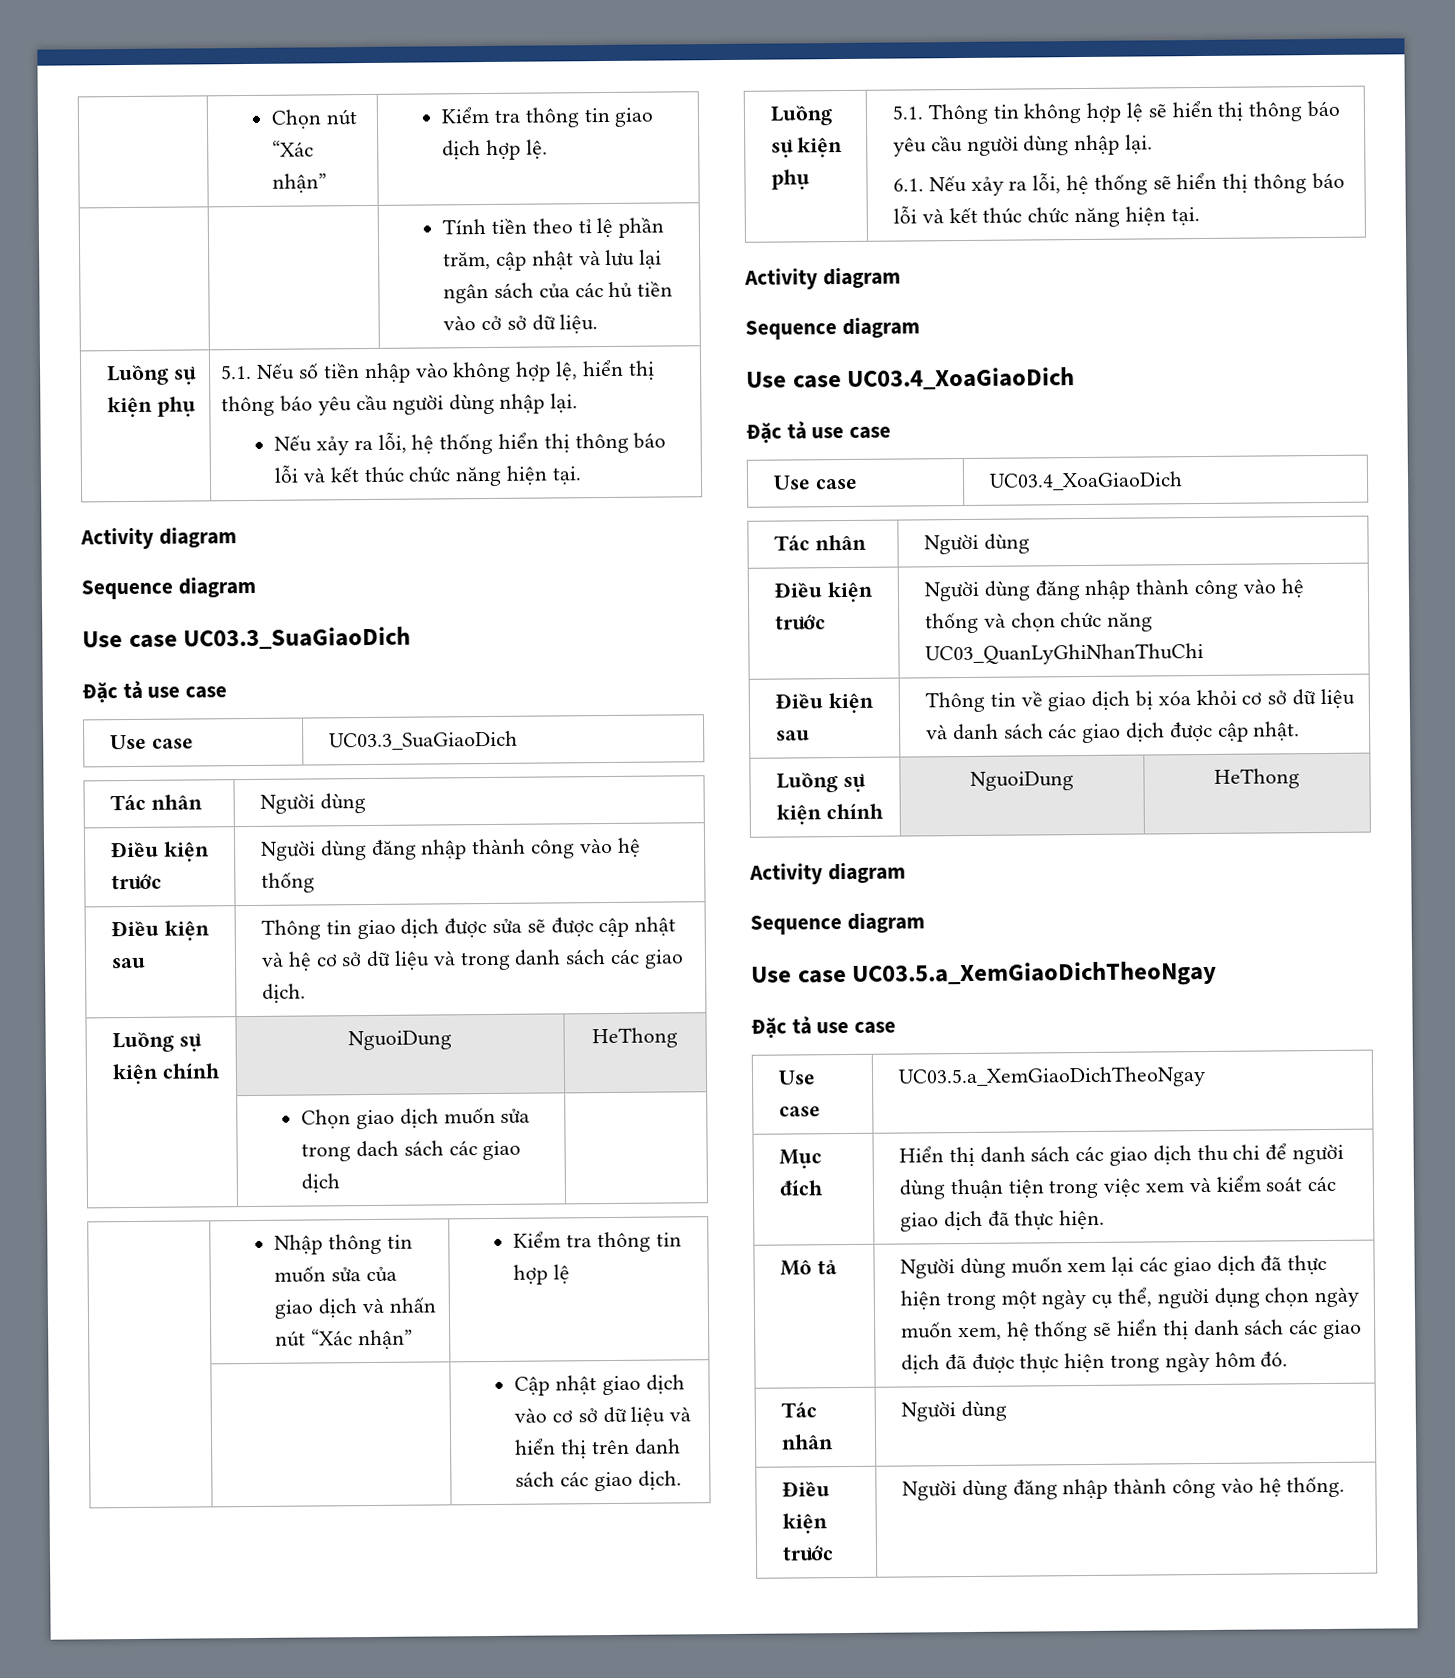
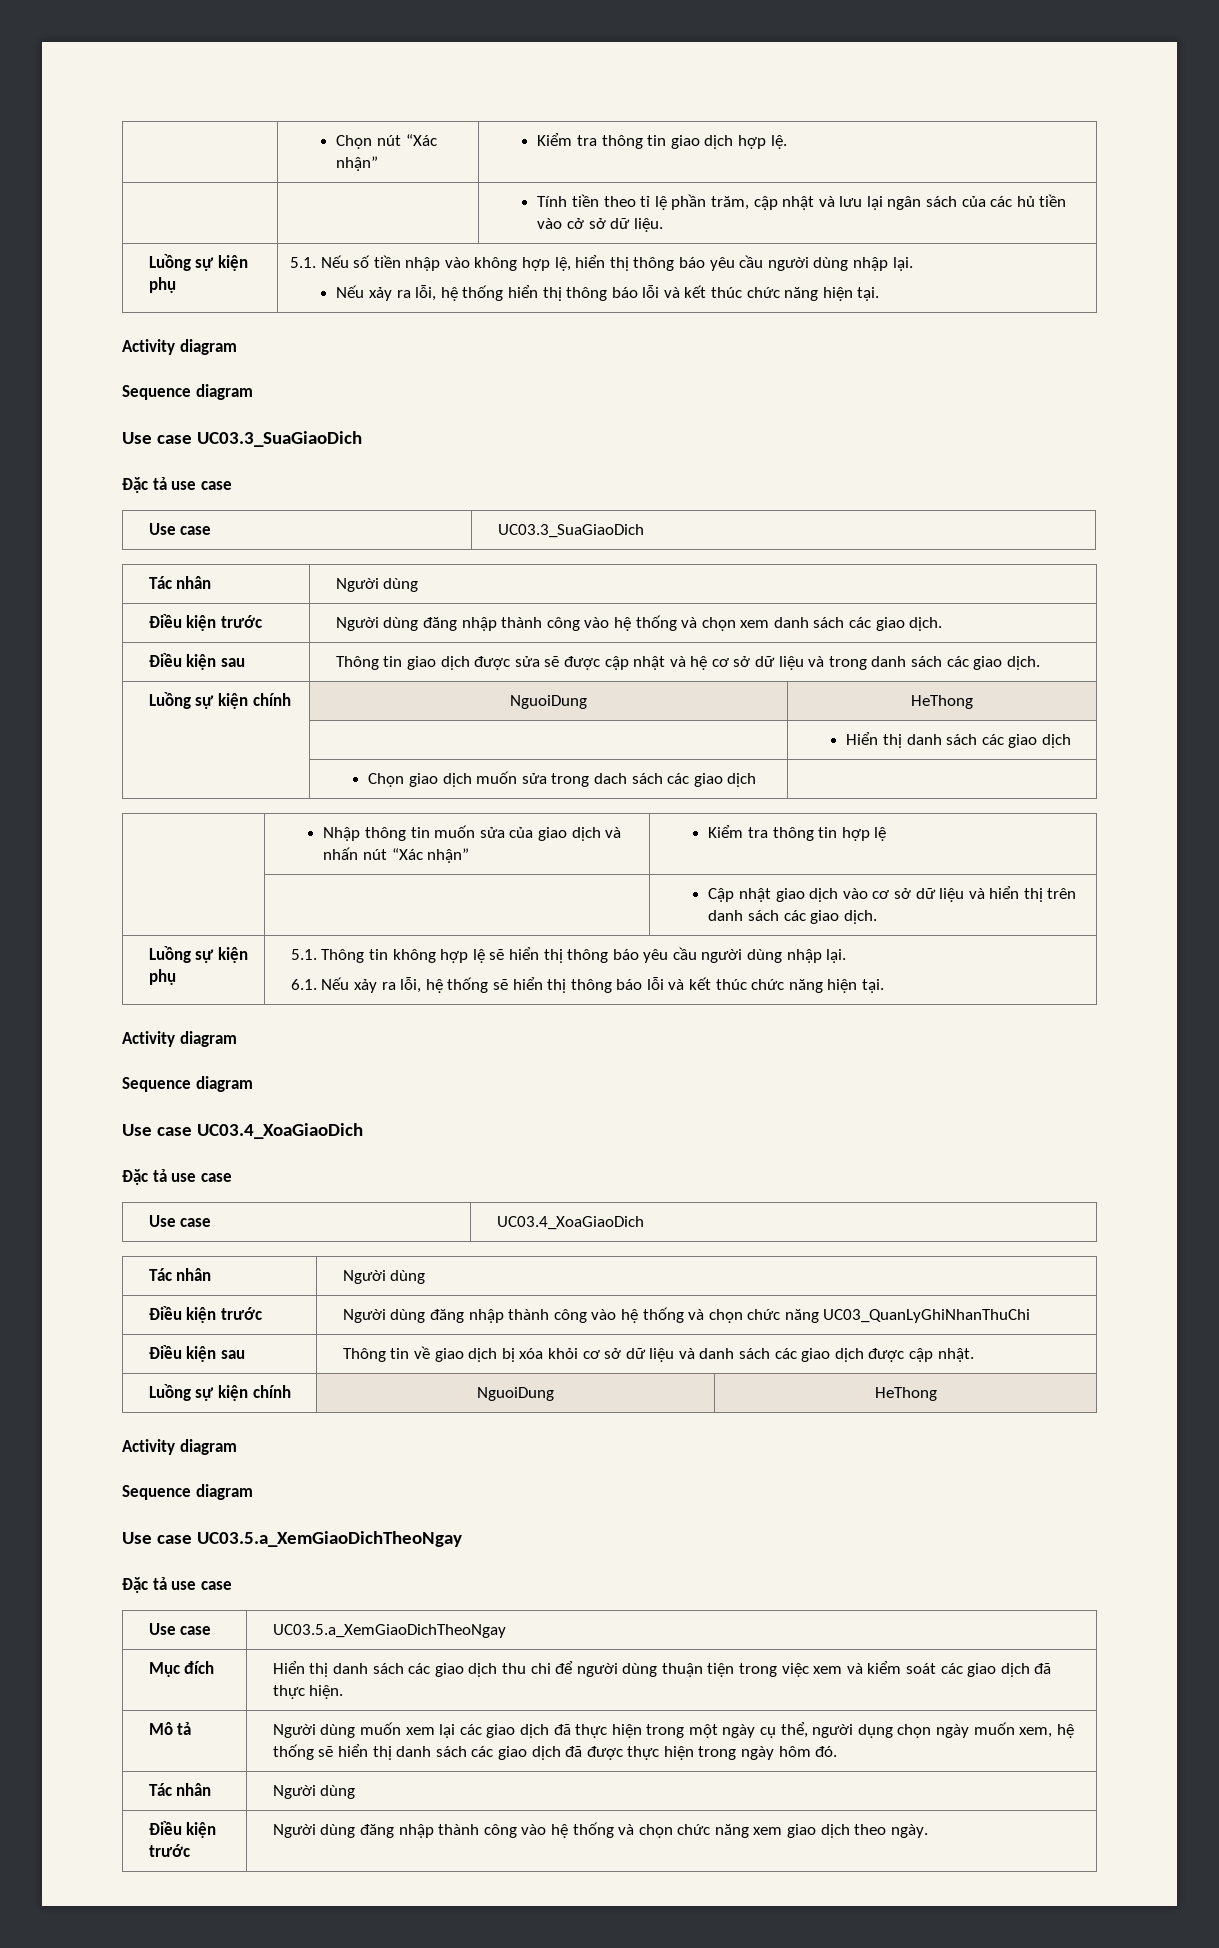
  Use case | UC03.3_SuaGiaoDich
  Tác nhân | Người dùng
- Điều kiện trước | Người dùng đăng nhập thành công vào hệ thống
+ Điều kiện trước | Người dùng đăng nhập thành công vào hệ thống và chọn xem danh sách các giao dịch.
+ | | Hiển thị danh sách các giao dịch
- Điều kiện trước | Người dùng đăng nhập thành công vào hệ thống.
+ Điều kiện trước | Người dùng đăng nhập thành công vào hệ thống và chọn chức năng xem giao dịch theo ngày.

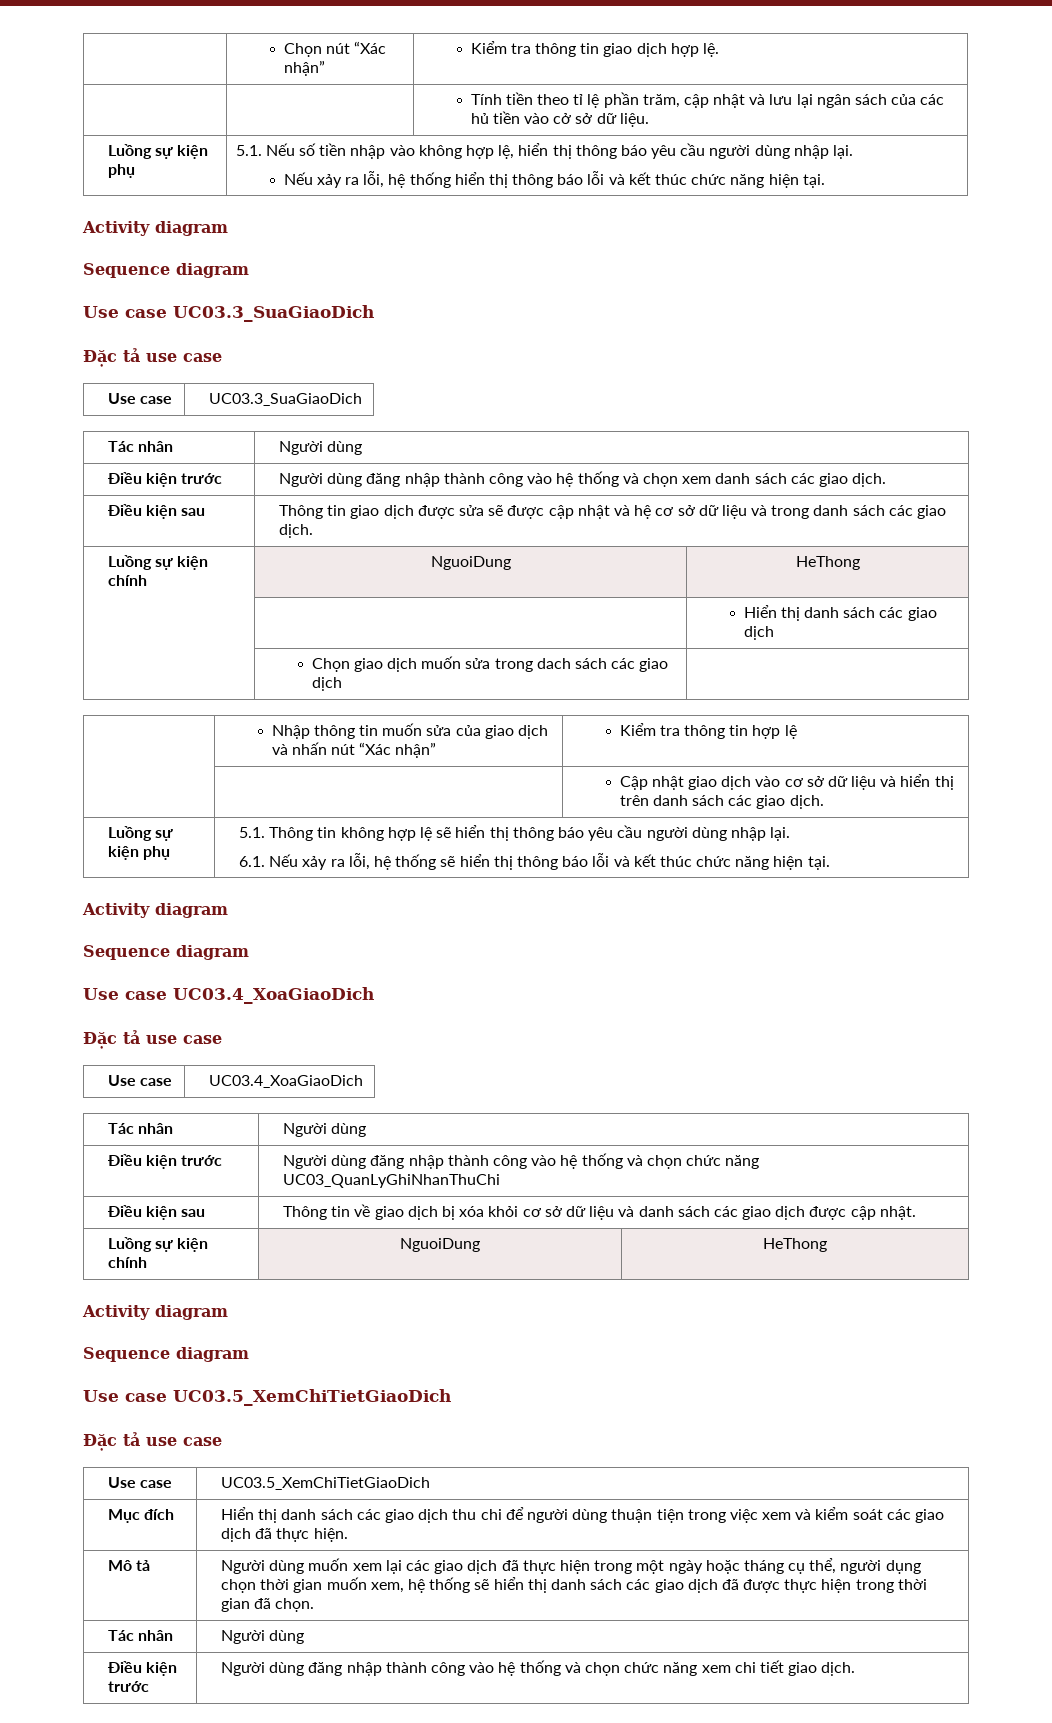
- Use case UC03.5.a_XemGiaoDichTheoNgay
+ Use case UC03.5_XemChiTietGiaoDich
  Đặc tả use case
- Use case | UC03.5.a_XemGiaoDichTheoNgay
+ Use case | UC03.5_XemChiTietGiaoDich
- Người dùng muốn xem lại các giao dịch đã thực hiện trong một ngày cụ thể, người dụng chọn ngày muốn xem, hệ thống sẽ hiển thị danh sách các giao dịch đã được thực hiện trong ngày hôm đó.
+ Người dùng muốn xem lại các giao dịch đã thực hiện trong một ngày hoặc tháng cụ thể, người dụng chọn thời gian muốn xem, hệ thống sẽ hiển thị danh sách các giao dịch đã được thực hiện trong thời gian đã chọn.
- Điều kiện trước | Người dùng đăng nhập thành công vào hệ thống và chọn chức năng xem giao dịch theo ngày.
+ Điều kiện trước | Người dùng đăng nhập thành công vào hệ thống và chọn chức năng xem chi tiết giao dịch.

